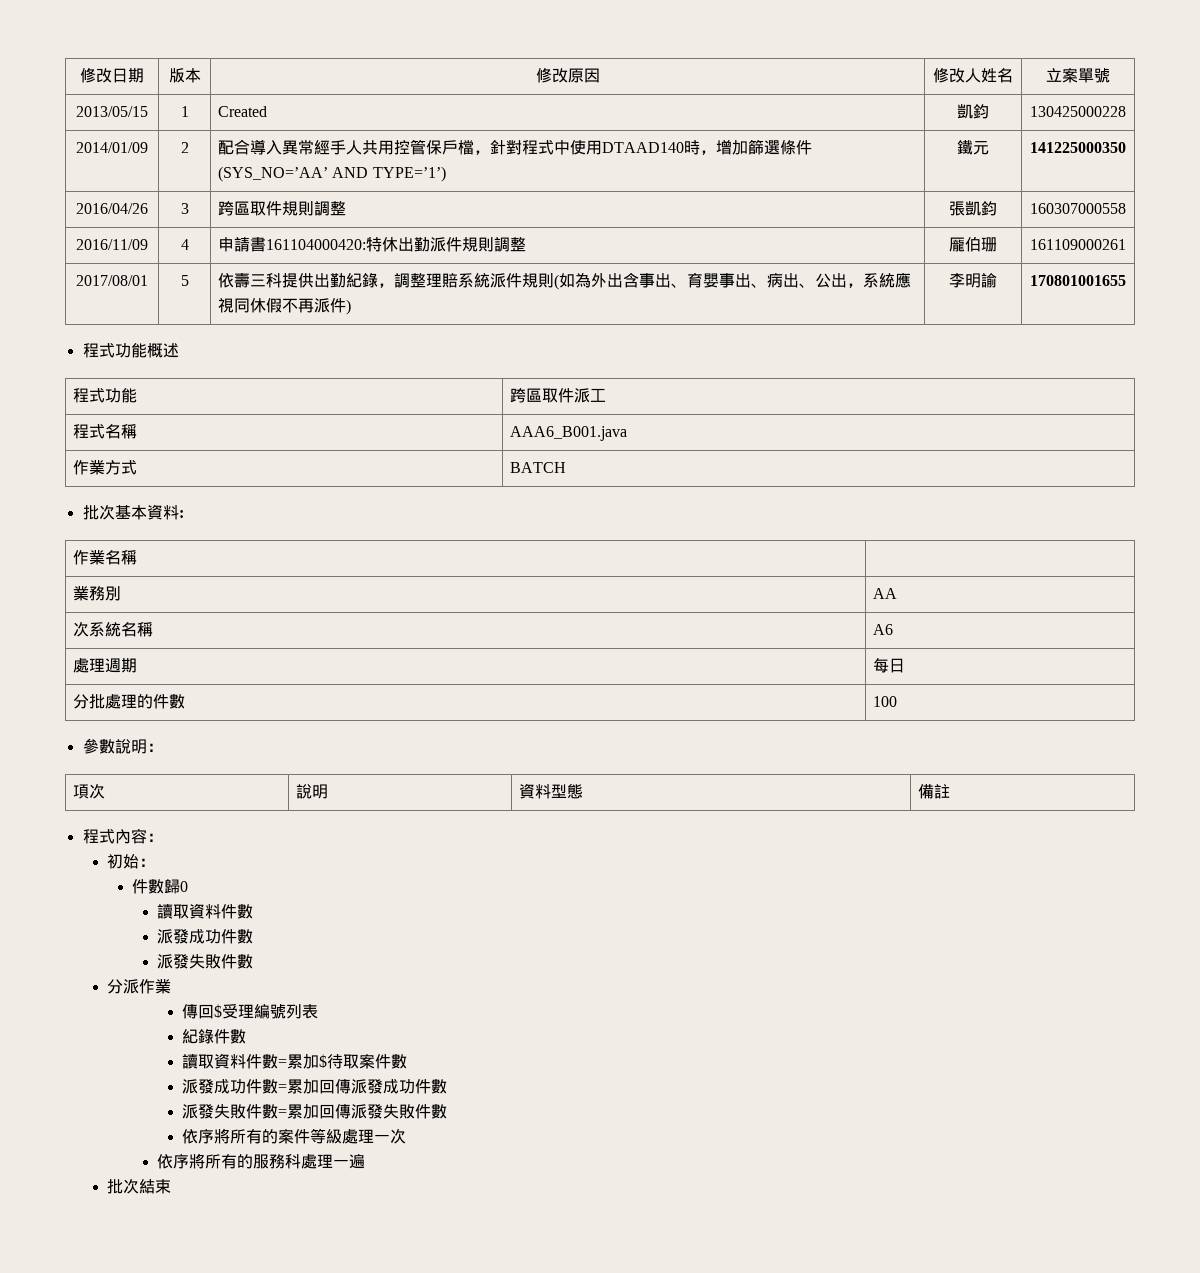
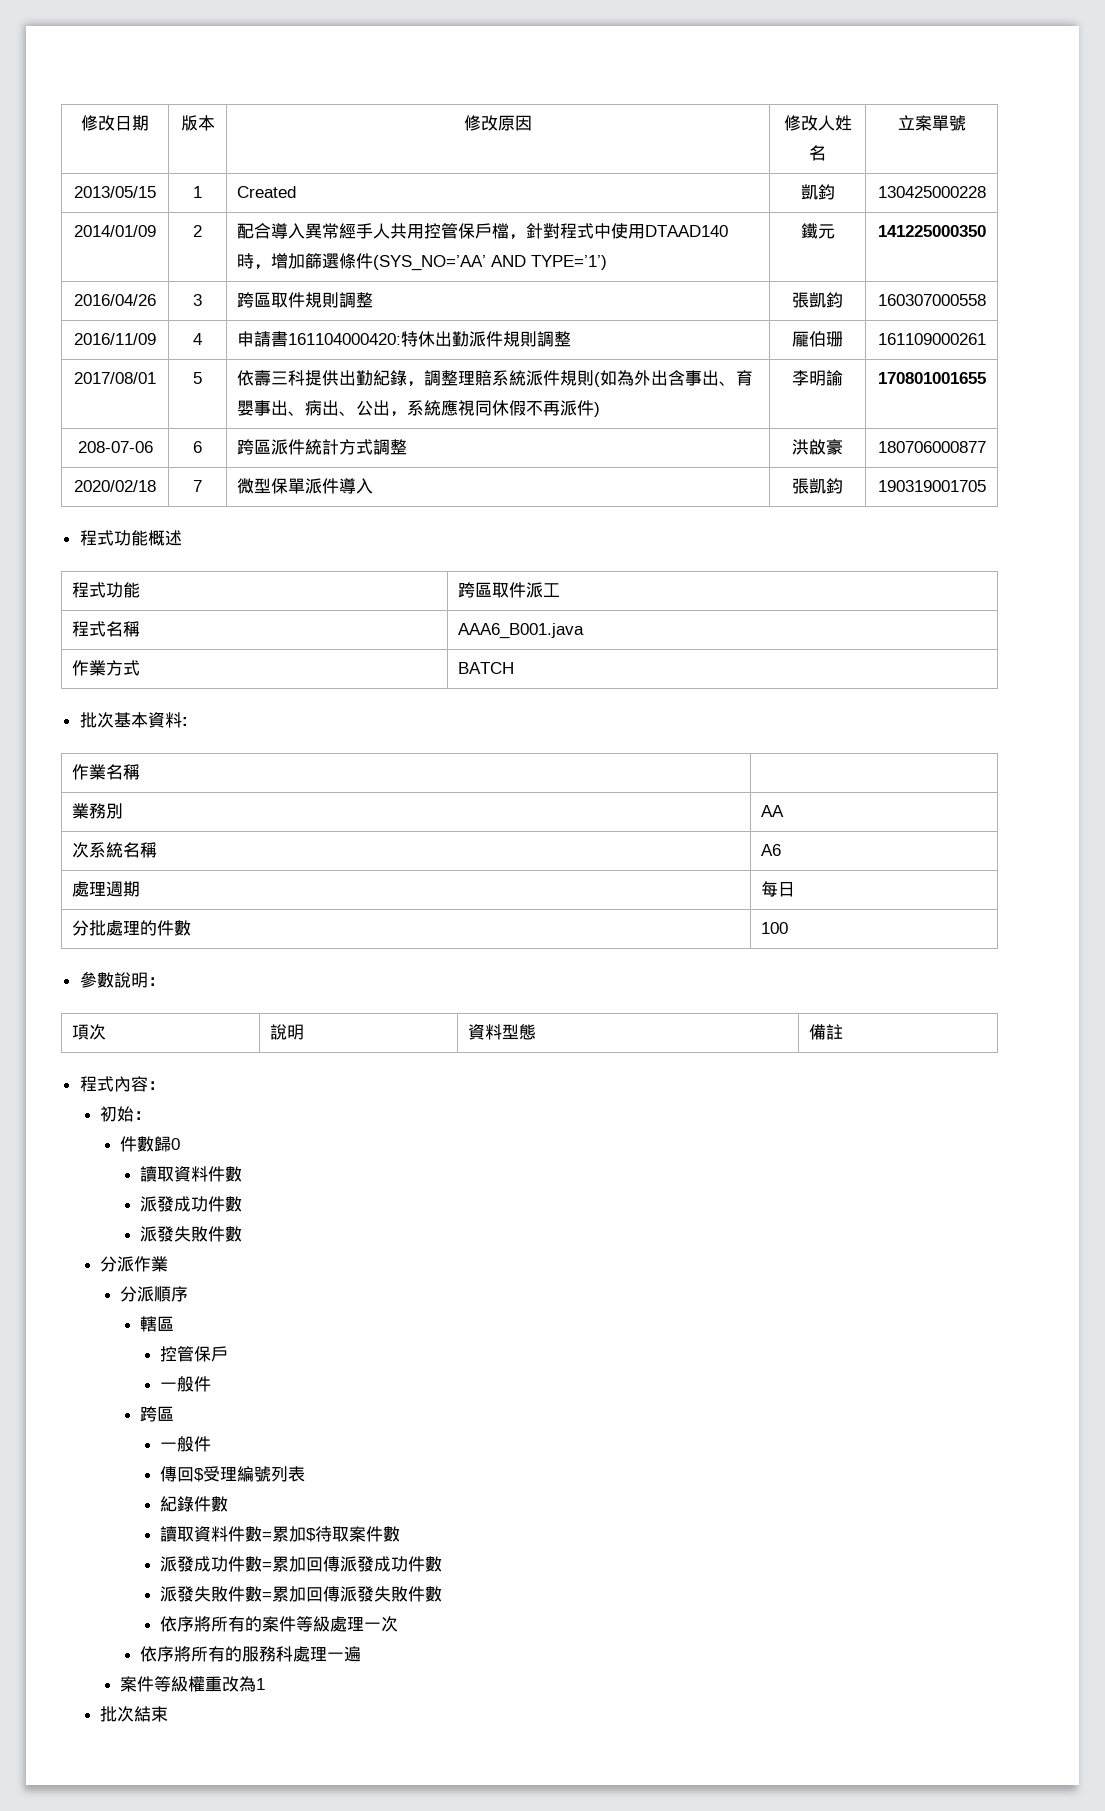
+ 208-07-06 | 6 | 跨區派件統計方式調整 | 洪啟豪 | 180706000877
+ 2020/02/18 | 7 | 微型保單派件導入 | 張凱鈞 | 190319001705
+ 分派順序
+ 轄區
+ 控管保戶
+ 一般件
+ 跨區
+ 一般件
+ 案件等級權重改為1

